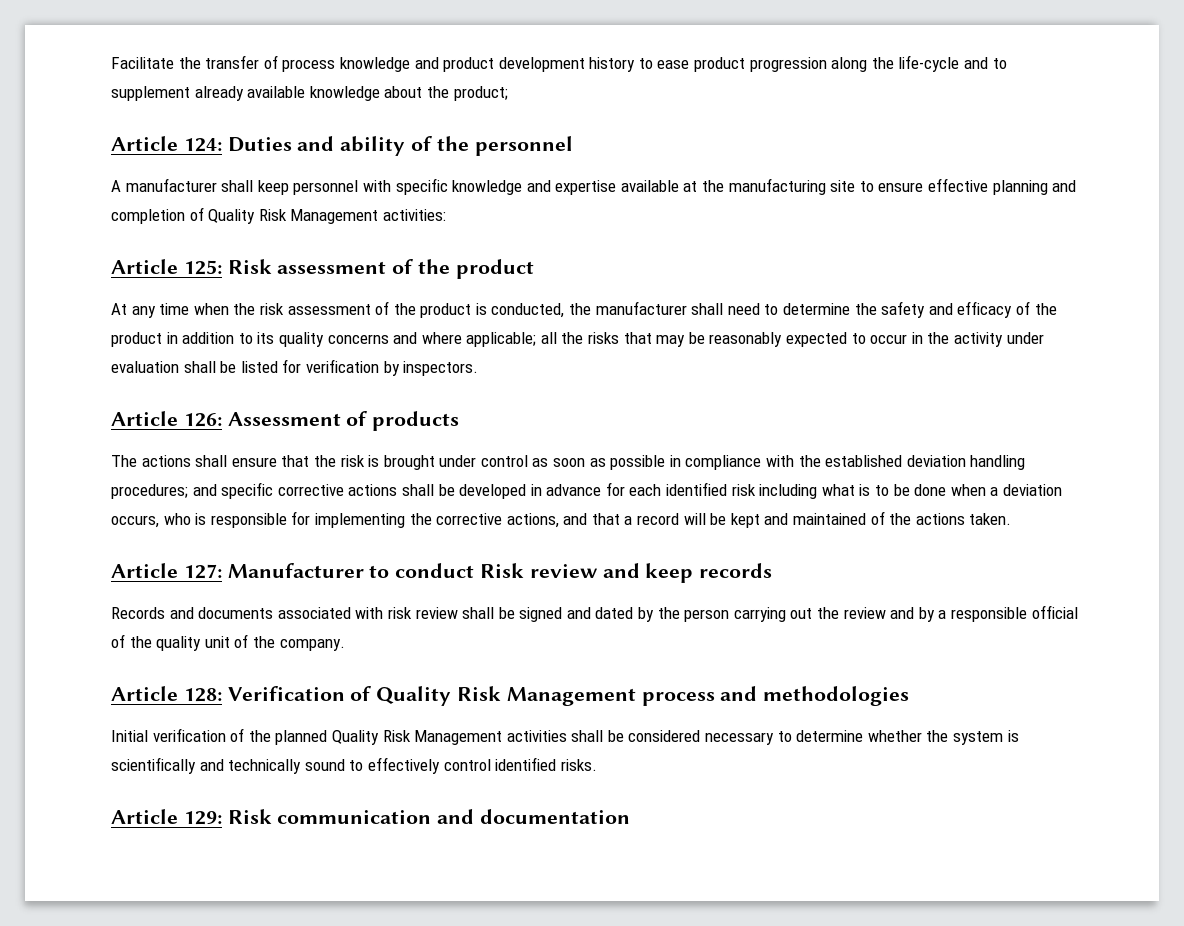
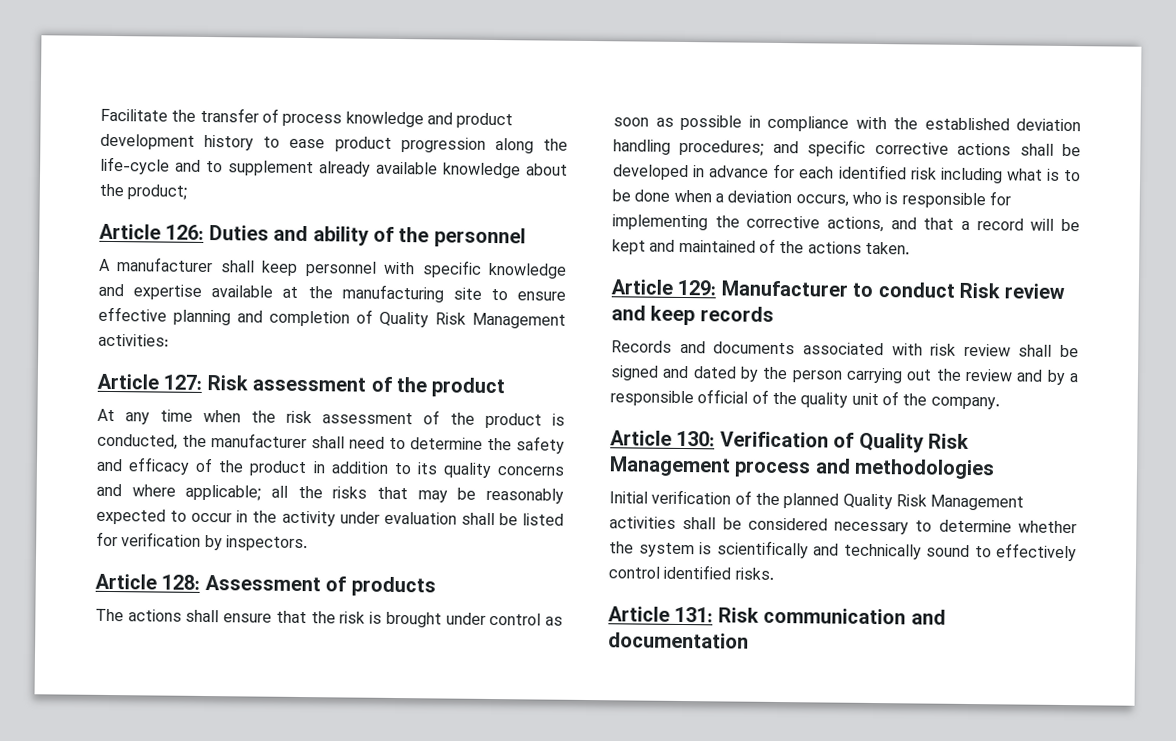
- Article 124: Duties and ability of the personnel
+ Article 126: Duties and ability of the personnel
- Article 125: Risk assessment of the product
+ Article 127: Risk assessment of the product
- Article 126: Assessment of products
+ Article 128: Assessment of products
- Article 127: Manufacturer to conduct Risk review and keep records
+ Article 129: Manufacturer to conduct Risk review and keep records
- Article 128: Verification of Quality Risk Management process and methodologies
+ Article 130: Verification of Quality Risk Management process and methodologies
- Article 129: Risk communication and documentation
+ Article 131: Risk communication and documentation

